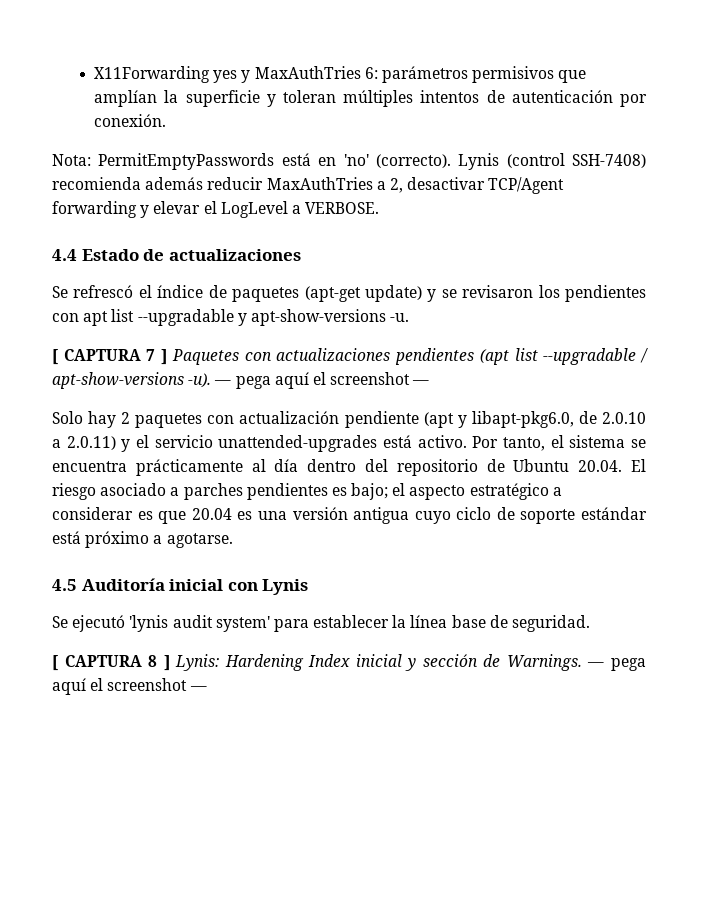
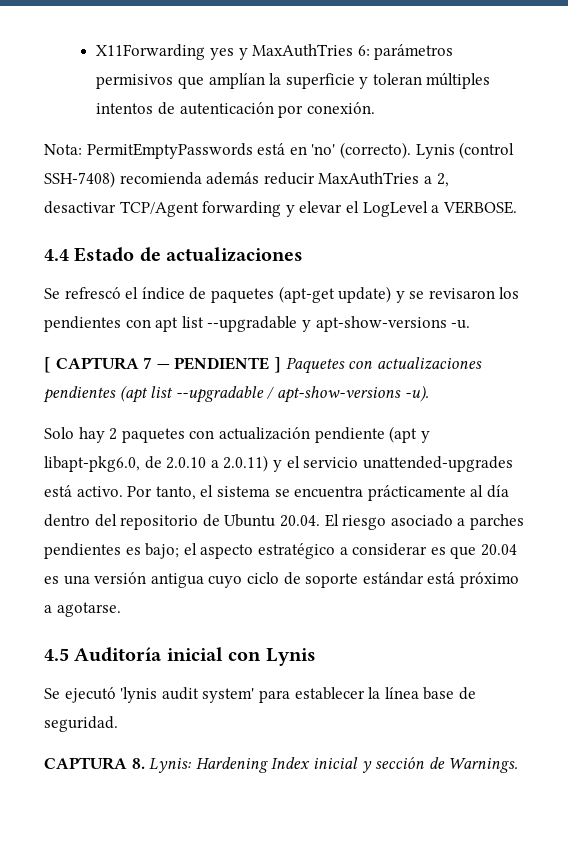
- [ CAPTURA 7 ] Paquetes con actualizaciones pendientes (apt list --upgradable / apt-show-versions -u). — pega aquí el screenshot —
+ [ CAPTURA 7 — PENDIENTE ] Paquetes con actualizaciones pendientes (apt list --upgradable / apt-show-versions -u).
- [ CAPTURA 8 ] Lynis: Hardening Index inicial y sección de Warnings. — pega aquí el screenshot —
+ CAPTURA 8. Lynis: Hardening Index inicial y sección de Warnings.

